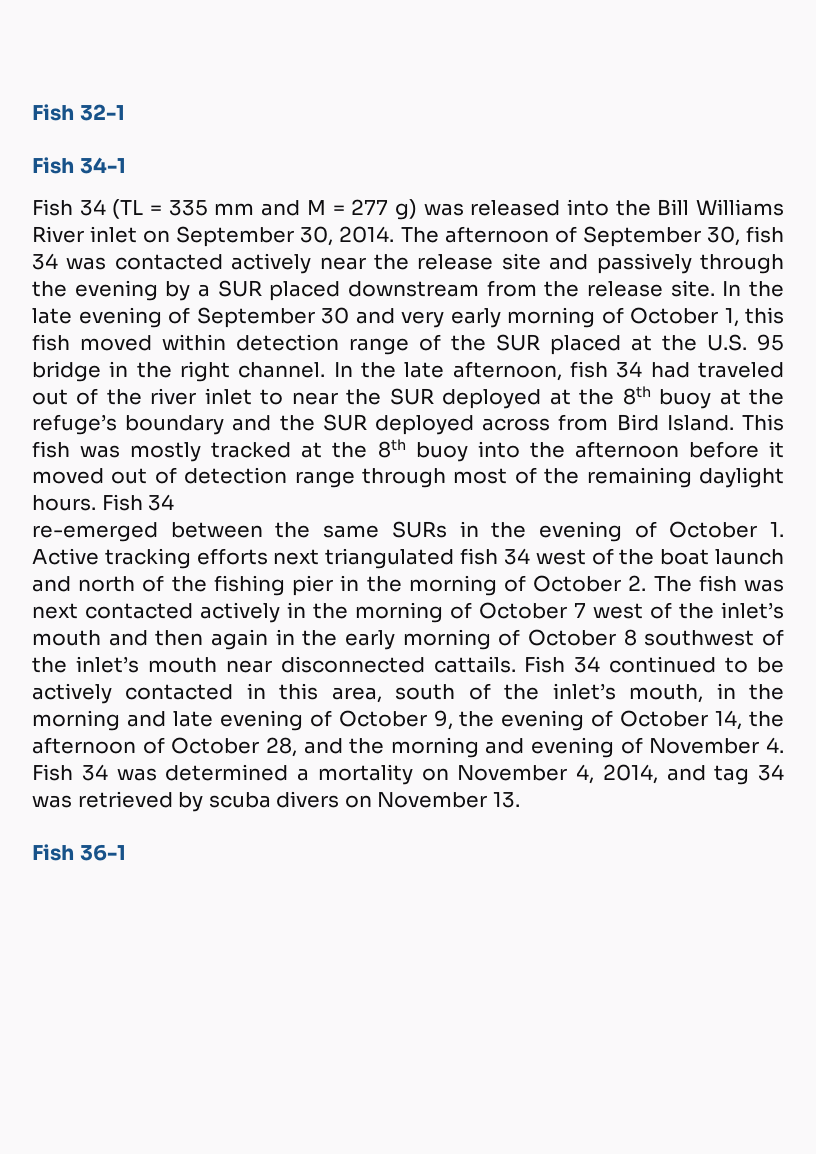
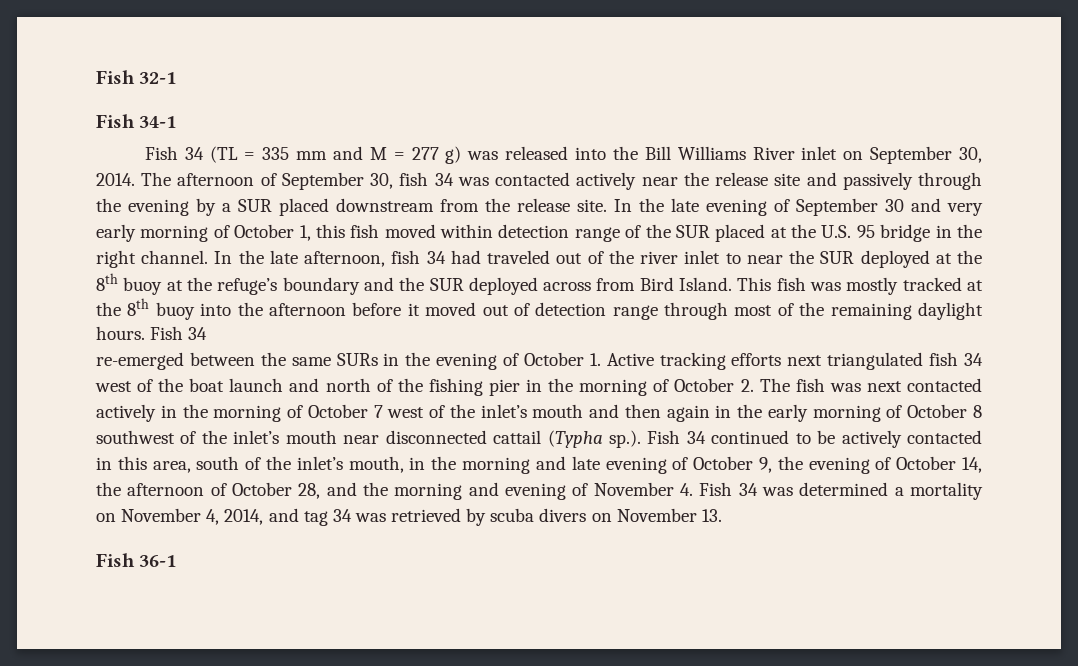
- re-emerged between the same SURs in the evening of October 1. Active tracking efforts next triangulated fish 34 west of the boat launch and north of the fishing pier in the morning of October 2. The fish was next contacted actively in the morning of October 7 west of the inlet’s mouth and then again in the early morning of October 8 southwest of the inlet’s mouth near disconnected cattails. Fish 34 continued to be actively contacted in this area, south of the inlet’s mouth, in the morning and late evening of October 9, the evening of October 14, the afternoon of October 28, and the morning and evening of November 4. Fish 34 was determined a mortality on November 4, 2014, and tag 34 was retrieved by scuba divers on November 13.
+ re-emerged between the same SURs in the evening of October 1. Active tracking efforts next triangulated fish 34 west of the boat launch and north of the fishing pier in the morning of October 2. The fish was next contacted actively in the morning of October 7 west of the inlet’s mouth and then again in the early morning of October 8 southwest of the inlet’s mouth near disconnected cattail (Typha sp.). Fish 34 continued to be actively contacted in this area, south of the inlet’s mouth, in the morning and late evening of October 9, the evening of October 14, the afternoon of October 28, and the morning and evening of November 4. Fish 34 was determined a mortality on November 4, 2014, and tag 34 was retrieved by scuba divers on November 13.

